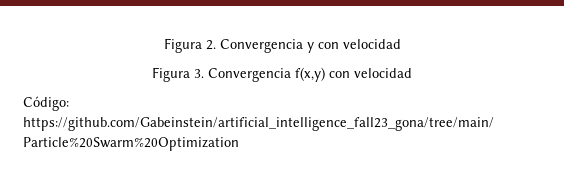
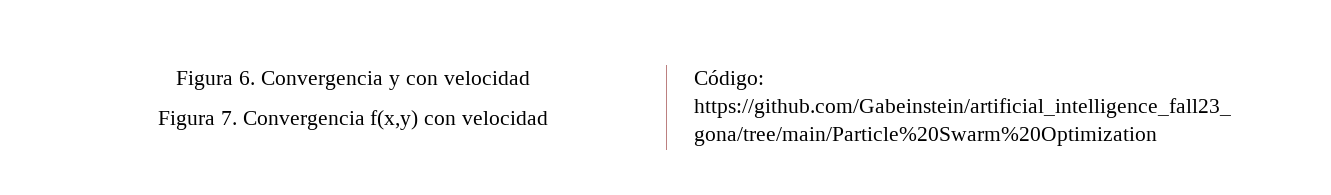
- Figura 2. Convergencia y con velocidad
+ Figura 6. Convergencia y con velocidad
- Figura 3. Convergencia f(x,y) con velocidad
+ Figura 7. Convergencia f(x,y) con velocidad

